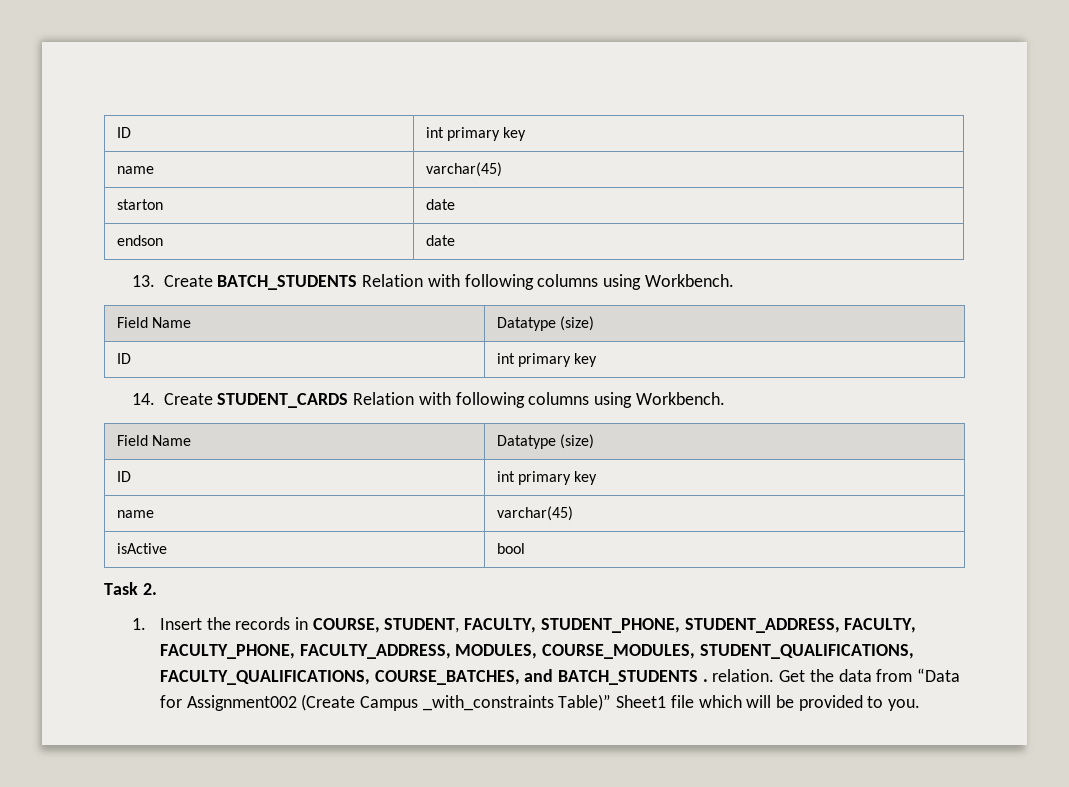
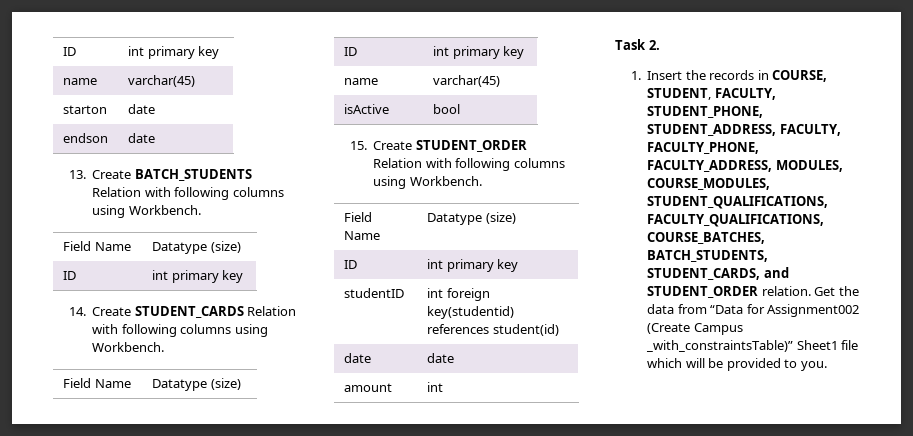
+ 15. Create STUDENT_ORDER Relation with following columns using Workbench.
+ Field Name | Datatype (size)
+ ID | int primary key
+ studentID | int foreign key(studentid) references student(id)
+ date | date
+ amount | int
- 1. Insert the records in COURSE, STUDENT, FACULTY, STUDENT_PHONE, STUDENT_ADDRESS, FACULTY, FACULTY_PHONE, FACULTY_ADDRESS, MODULES, COURSE_MODULES, STUDENT_QUALIFICATIONS, FACULTY_QUALIFICATIONS, COURSE_BATCHES, and BATCH_STUDENTS . relation.
+ 1. Insert the records in COURSE, STUDENT, FACULTY, STUDENT_PHONE, STUDENT_ADDRESS, FACULTY, FACULTY_PHONE, FACULTY_ADDRESS, MODULES, COURSE_MODULES, STUDENT_QUALIFICATIONS, FACULTY_QUALIFICATIONS, COURSE_BATCHES, BATCH_STUDENTS, STUDENT_CARDS, and STUDENT_ORDER relation.
- Get the data from “Data for Assignment002 (Create Campus _with_constraints Table)” Sheet1 file which will be provided to you.
+ Get the data from “Data for Assignment002 (Create Campus _with_constraintsTable)” Sheet1 file which will be provided to you.

